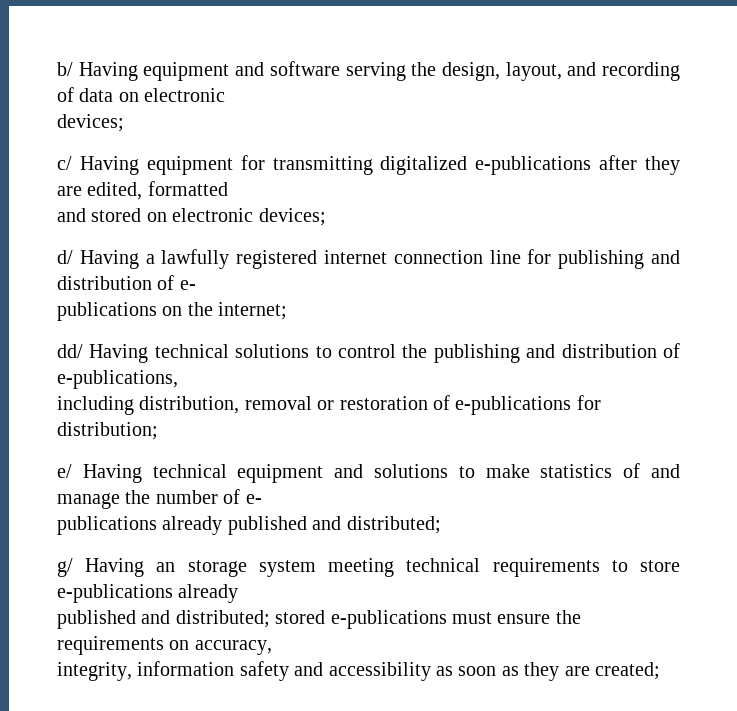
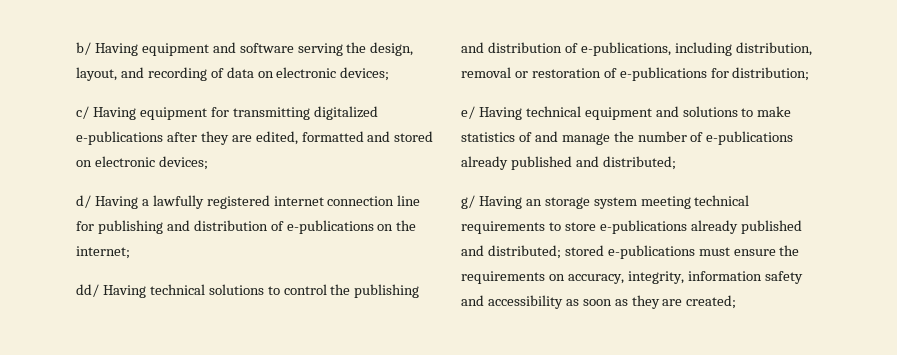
- b/ Having equipment and software serving the design, layout, and recording of data on electronic
- devices;
+ b/ Having equipment and software serving the design, layout, and recording of data on electronic devices;
- c/ Having equipment for transmitting digitalized e-publications after they are edited, formatted
- and stored on electronic devices;
+ c/ Having equipment for transmitting digitalized e-publications after they are edited, formatted and stored on electronic devices;
- d/ Having a lawfully registered internet connection line for publishing and distribution of e-
- publications on the internet;
+ d/ Having a lawfully registered internet connection line for publishing and distribution of e-publications on the internet;
- dd/ Having technical solutions to control the publishing and distribution of e-publications,
- including distribution, removal or restoration of e-publications for distribution;
+ dd/ Having technical solutions to control the publishing and distribution of e-publications, including distribution, removal or restoration of e-publications for distribution;
- e/ Having technical equipment and solutions to make statistics of and manage the number of e-
- publications already published and distributed;
+ e/ Having technical equipment and solutions to make statistics of and manage the number of e-publications already published and distributed;
- g/ Having an storage system meeting technical requirements to store e-publications already
- published and distributed; stored e-publications must ensure the requirements on accuracy,
- integrity, information safety and accessibility as soon as they are created;
+ g/ Having an storage system meeting technical requirements to store e-publications already published and distributed; stored e-publications must ensure the requirements on accuracy, integrity, information safety and accessibility as soon as they are created;

